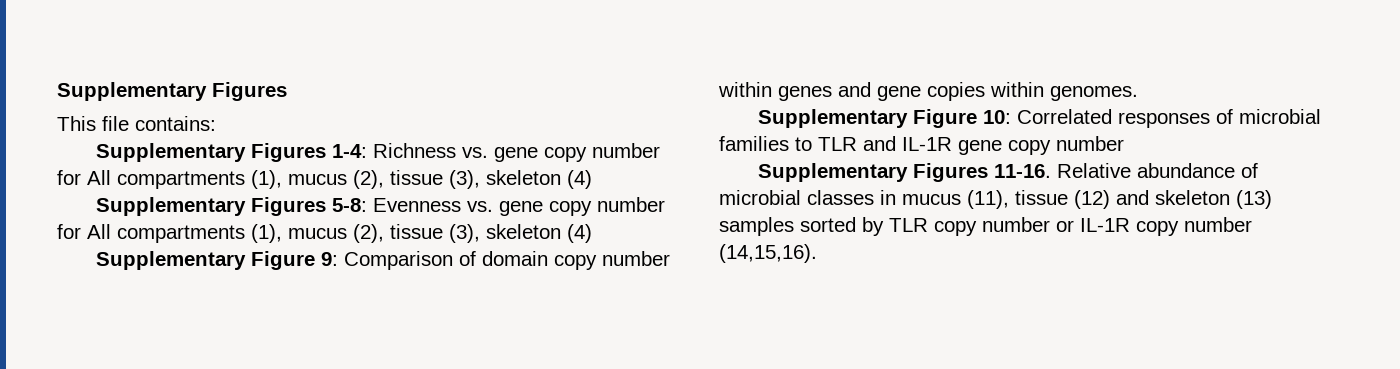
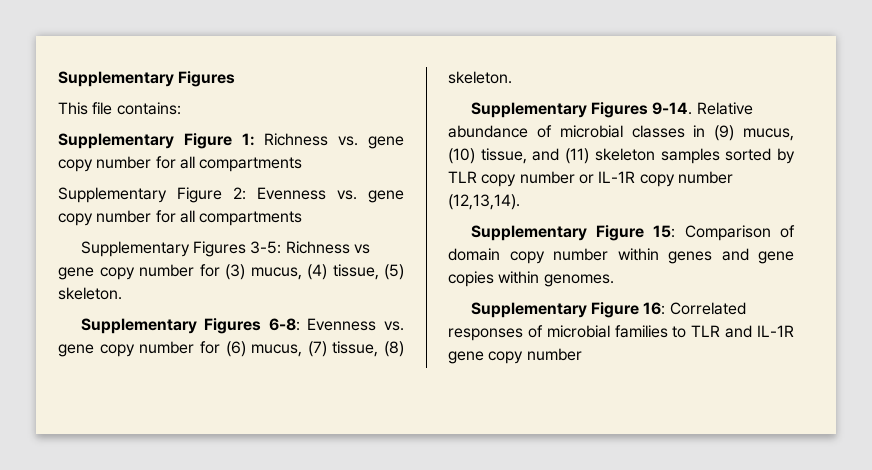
- Supplementary Figures 1-4: Richness vs. gene copy number for All compartments (1), mucus (2), tissue (3), skeleton (4)
- Supplementary Figures 5-8: Evenness vs. gene copy number for All compartments (1), mucus (2), tissue (3), skeleton (4)
- Supplementary Figure 9: Comparison of domain copy number within genes and gene copies within genomes.
+ Supplementary Figure 1: Richness vs. gene copy number for all compartments
+ Supplementary Figure 2: Evenness vs. gene copy number for all compartments
+ Supplementary Figures 3-5: Richness vs gene copy number for (3) mucus, (4) tissue, (5) skeleton.
+ Supplementary Figures 6-8: Evenness vs. gene copy number for (6) mucus, (7) tissue, (8) skeleton.
+ Supplementary Figures 9-14. Relative abundance of microbial classes in (9) mucus, (10) tissue, and (11) skeleton samples sorted by TLR copy number or IL-1R copy number (12,13,14).
+ Supplementary Figure 15: Comparison of domain copy number within genes and gene copies within genomes.
- Supplementary Figure 10: Correlated responses of microbial families to TLR and IL-1R gene copy number
+ Supplementary Figure 16: Correlated responses of microbial families to TLR and IL-1R gene copy number
- Supplementary Figures 11-16. Relative abundance of microbial classes in mucus (11), tissue (12) and skeleton (13) samples sorted by TLR copy number or IL-1R copy number (14,15,16).

